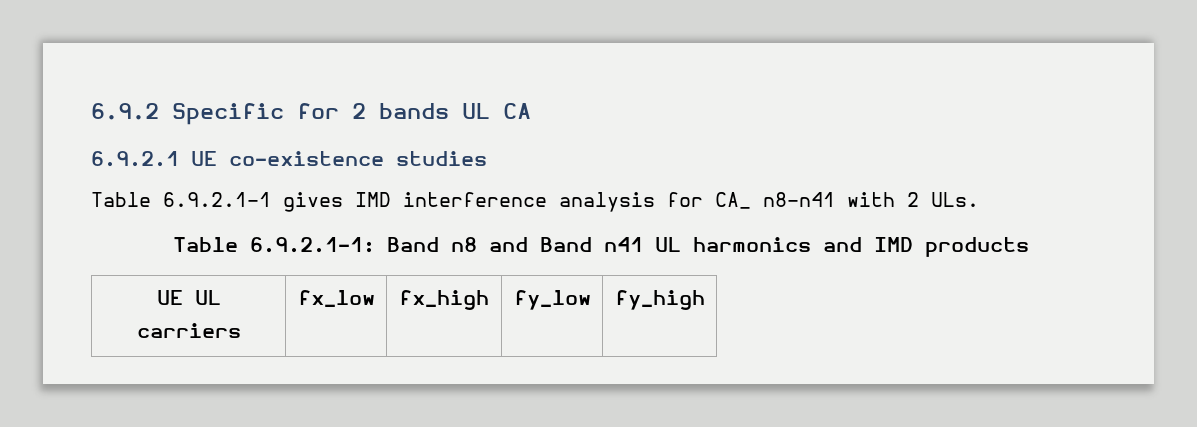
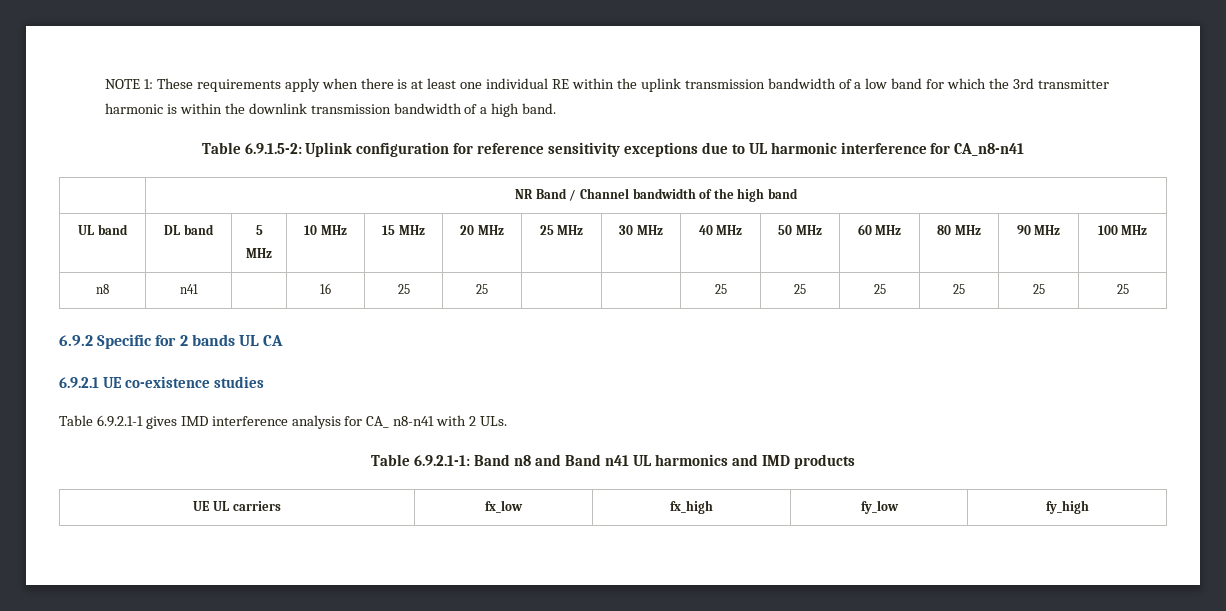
+ NOTE 1: These requirements apply when there is at least one individual RE within the uplink transmission bandwidth of a low band for which the 3rd transmitter harmonic is within the downlink transmission bandwidth of a high band.
+ Table 6.9.1.5-2: Uplink configuration for reference sensitivity exceptions due to UL harmonic interference for CA_n8-n41
+ | NR Band / Channel bandwidth of the high band
+ UL band | DL band | 5
+ MHz | 10 MHz | 15 MHz | 20 MHz | 25 MHz | 30 MHz | 40 MHz | 50 MHz | 60 MHz | 80 MHz | 90 MHz | 100 MHz
+ n8 | n41 | | 16 | 25 | 25 | | | 25 | 25 | 25 | 25 | 25 | 25

